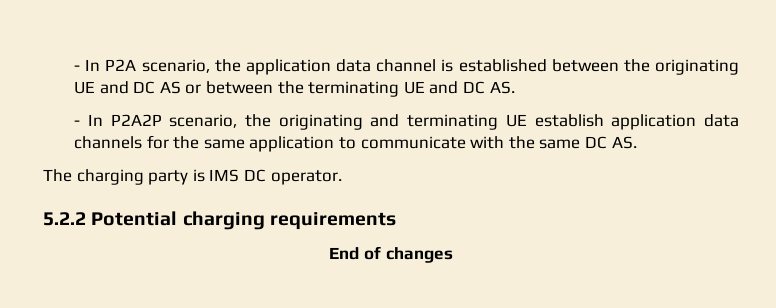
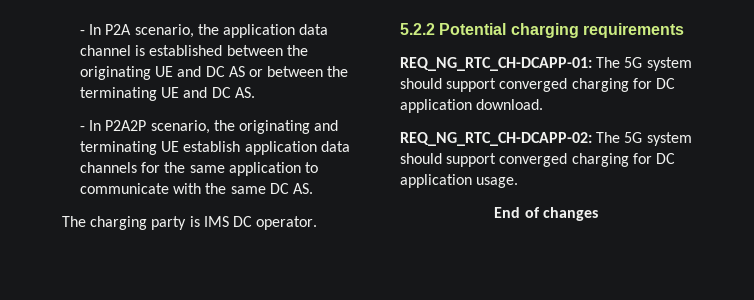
+ REQ_NG_RTC_CH-DCAPP-01: The 5G system should support converged charging for DC application download.
+ REQ_NG_RTC_CH-DCAPP-02: The 5G system should support converged charging for DC application usage.

